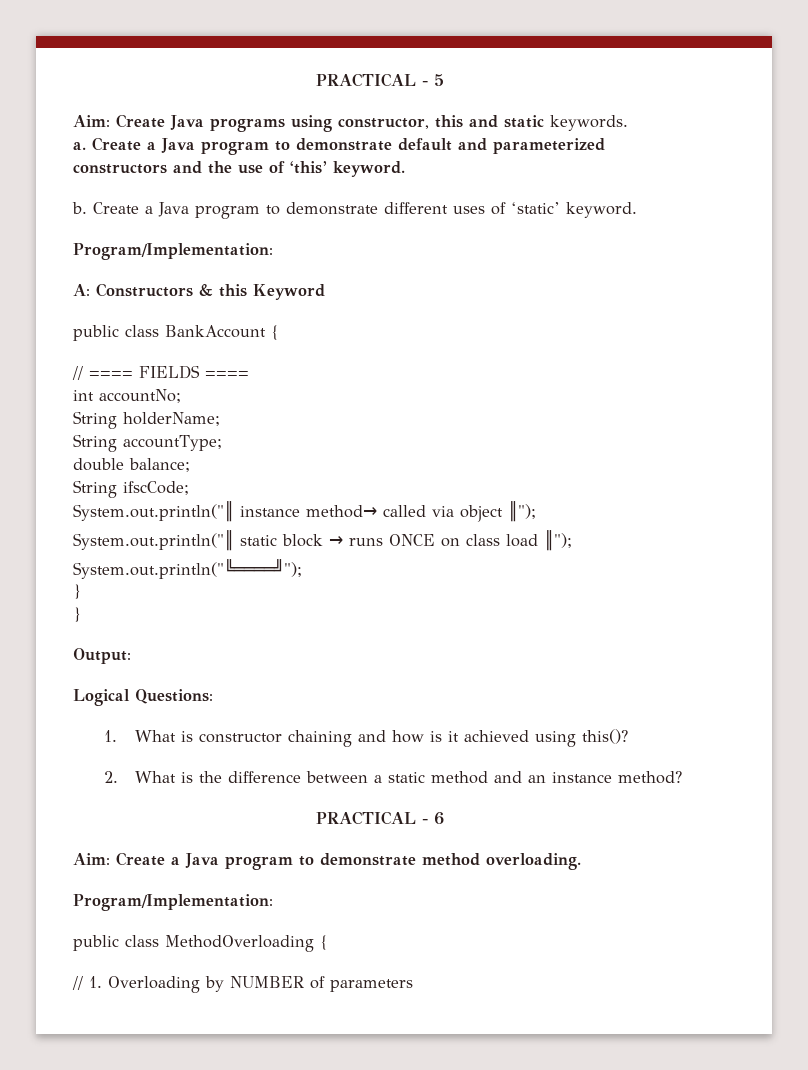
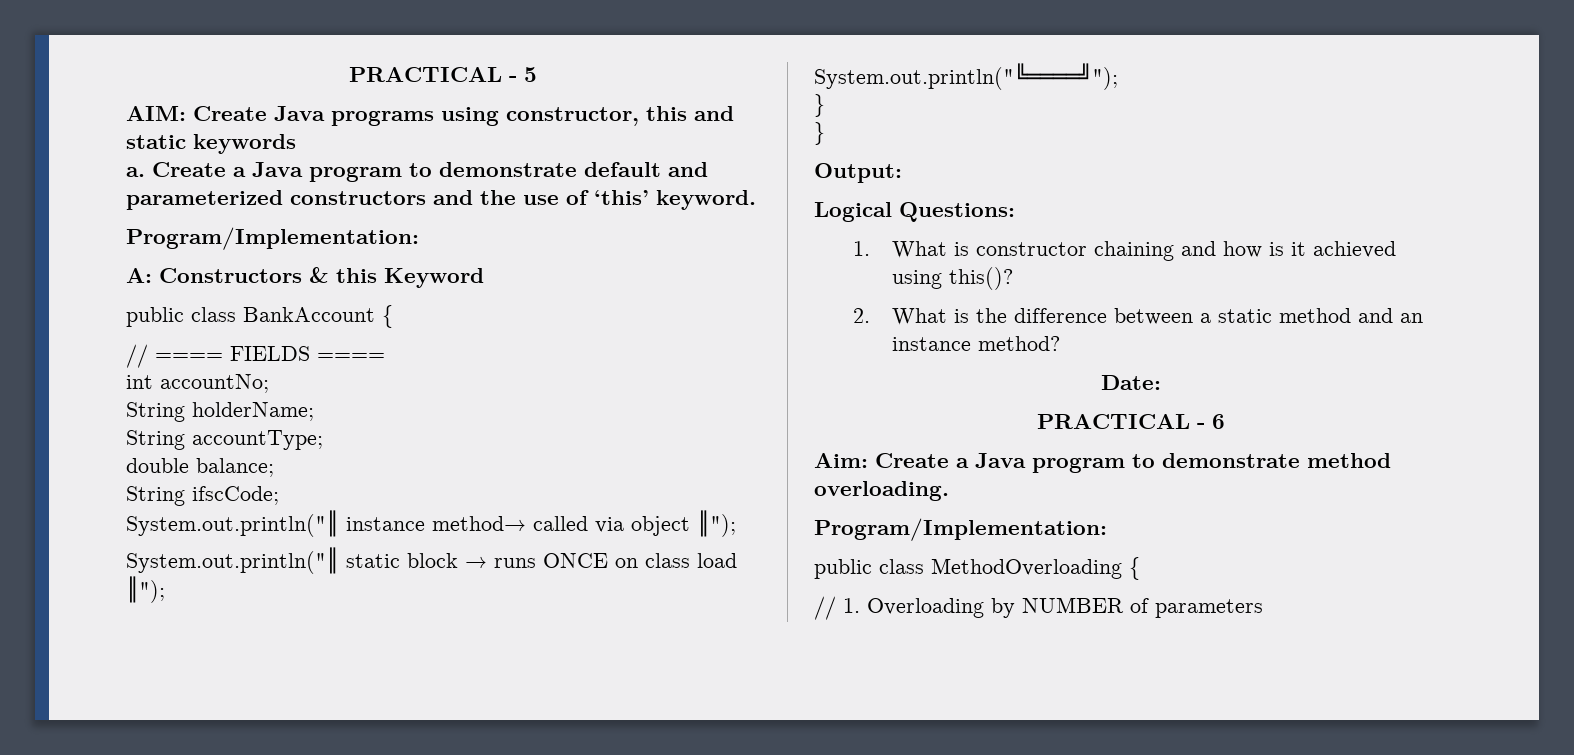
- Aim: Create Java programs using constructor, this and static keywords.
+ AIM: Create Java programs using constructor, this and static keywords
- b. Create a Java program to demonstrate different uses of ‘static’ keyword.
+ Date:

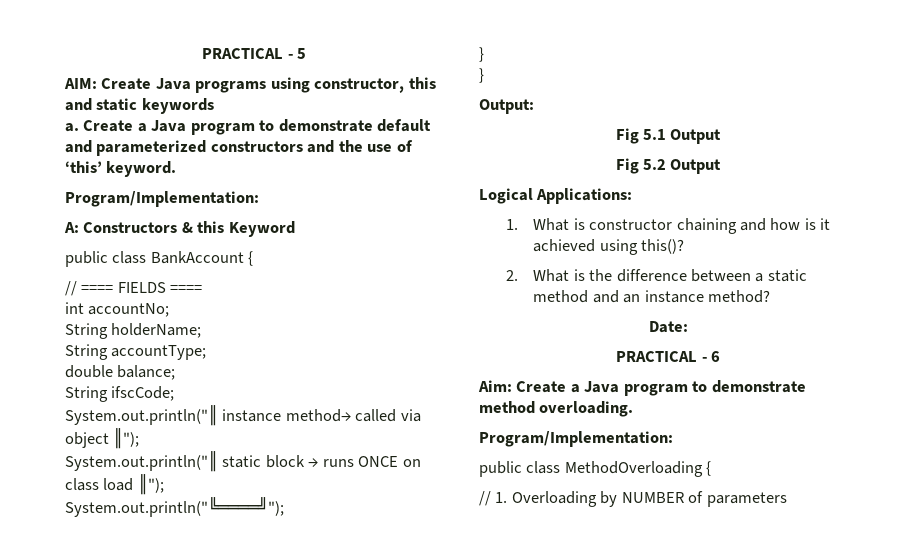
+ Fig 5.1 Output
+ Fig 5.2 Output
- Logical Questions:
+ Logical Applications:

